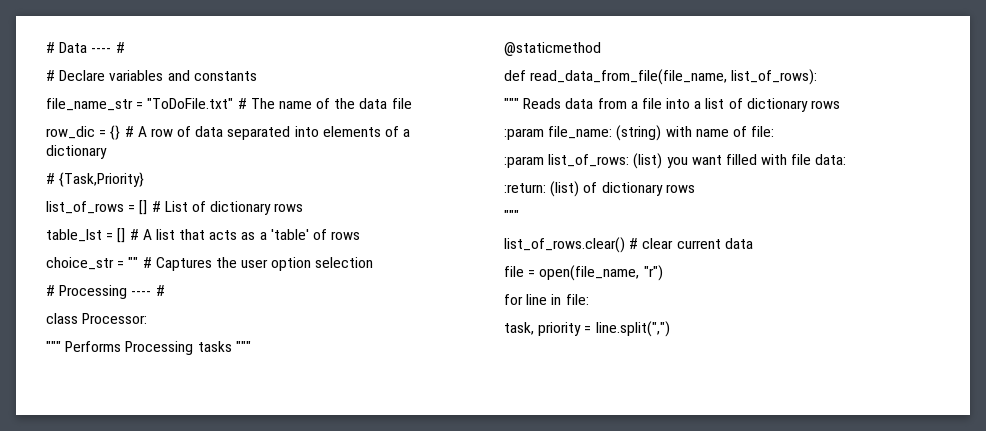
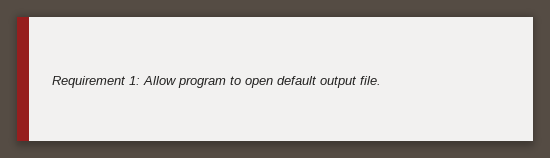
- # Data ---- #
- # Declare variables and constants
- file_name_str = "ToDoFile.txt" # The name of the data file
- row_dic = {} # A row of data separated into elements of a dictionary
- # {Task,Priority}
- list_of_rows = [] # List of dictionary rows
- table_lst = [] # A list that acts as a 'table' of rows
- choice_str = "" # Captures the user option selection
- # Processing ---- #
- class Processor:
- """ Performs Processing tasks """
- @staticmethod
- def read_data_from_file(file_name, list_of_rows):
- """ Reads data from a file into a list of dictionary rows
- :param file_name: (string) with name of file:
- :param list_of_rows: (list) you want filled with file data:
- :return: (list) of dictionary rows
- """
- list_of_rows.clear() # clear current data
- file = open(file_name, "r")
- for line in file:
- task, priority = line.split(",")
+ Requirement 1: Allow program to open default output file.

